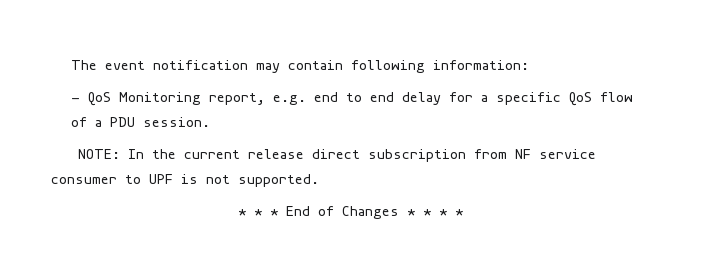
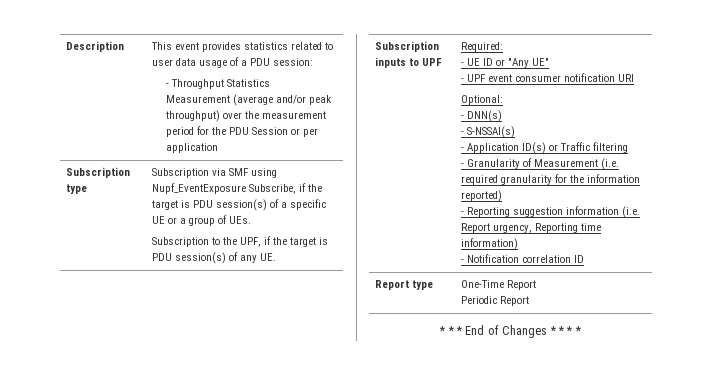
- The event notification may contain following information:
- - QoS Monitoring report, e.g. end to end delay for a specific QoS flow of a PDU session.
- NOTE: In the current release direct subscription from NF service consumer to UPF is not supported.
+ Description | This event provides statistics related to user data usage of a PDU session:
+ - Throughput Statistics Measurement (average and/or peak throughput) over the measurement period for the PDU Session or per application
+ Subscription type | Subscription via SMF using Nupf_EventExposure Subscribe, if the target is PDU session(s) of a specific UE or a group of UEs.
+ Subscription to the UPF, if the target is PDU session(s) of any UE.
+ Subscription inputs to UPF | Required:
+ - UE ID or "Any UE"
+ - UPF event consumer notification URI
+ Optional:
+ - DNN(s)
+ - S-NSSAI(s)
+ - Application ID(s) or Traffic filtering
+ - Granularity of Measurement (i.e. required granularity for the information reported)
+ - Reporting suggestion information (i.e. Report urgency, Reporting time information)
+ - Notification correlation ID
+ Report type | One-Time Report
+ Periodic Report

